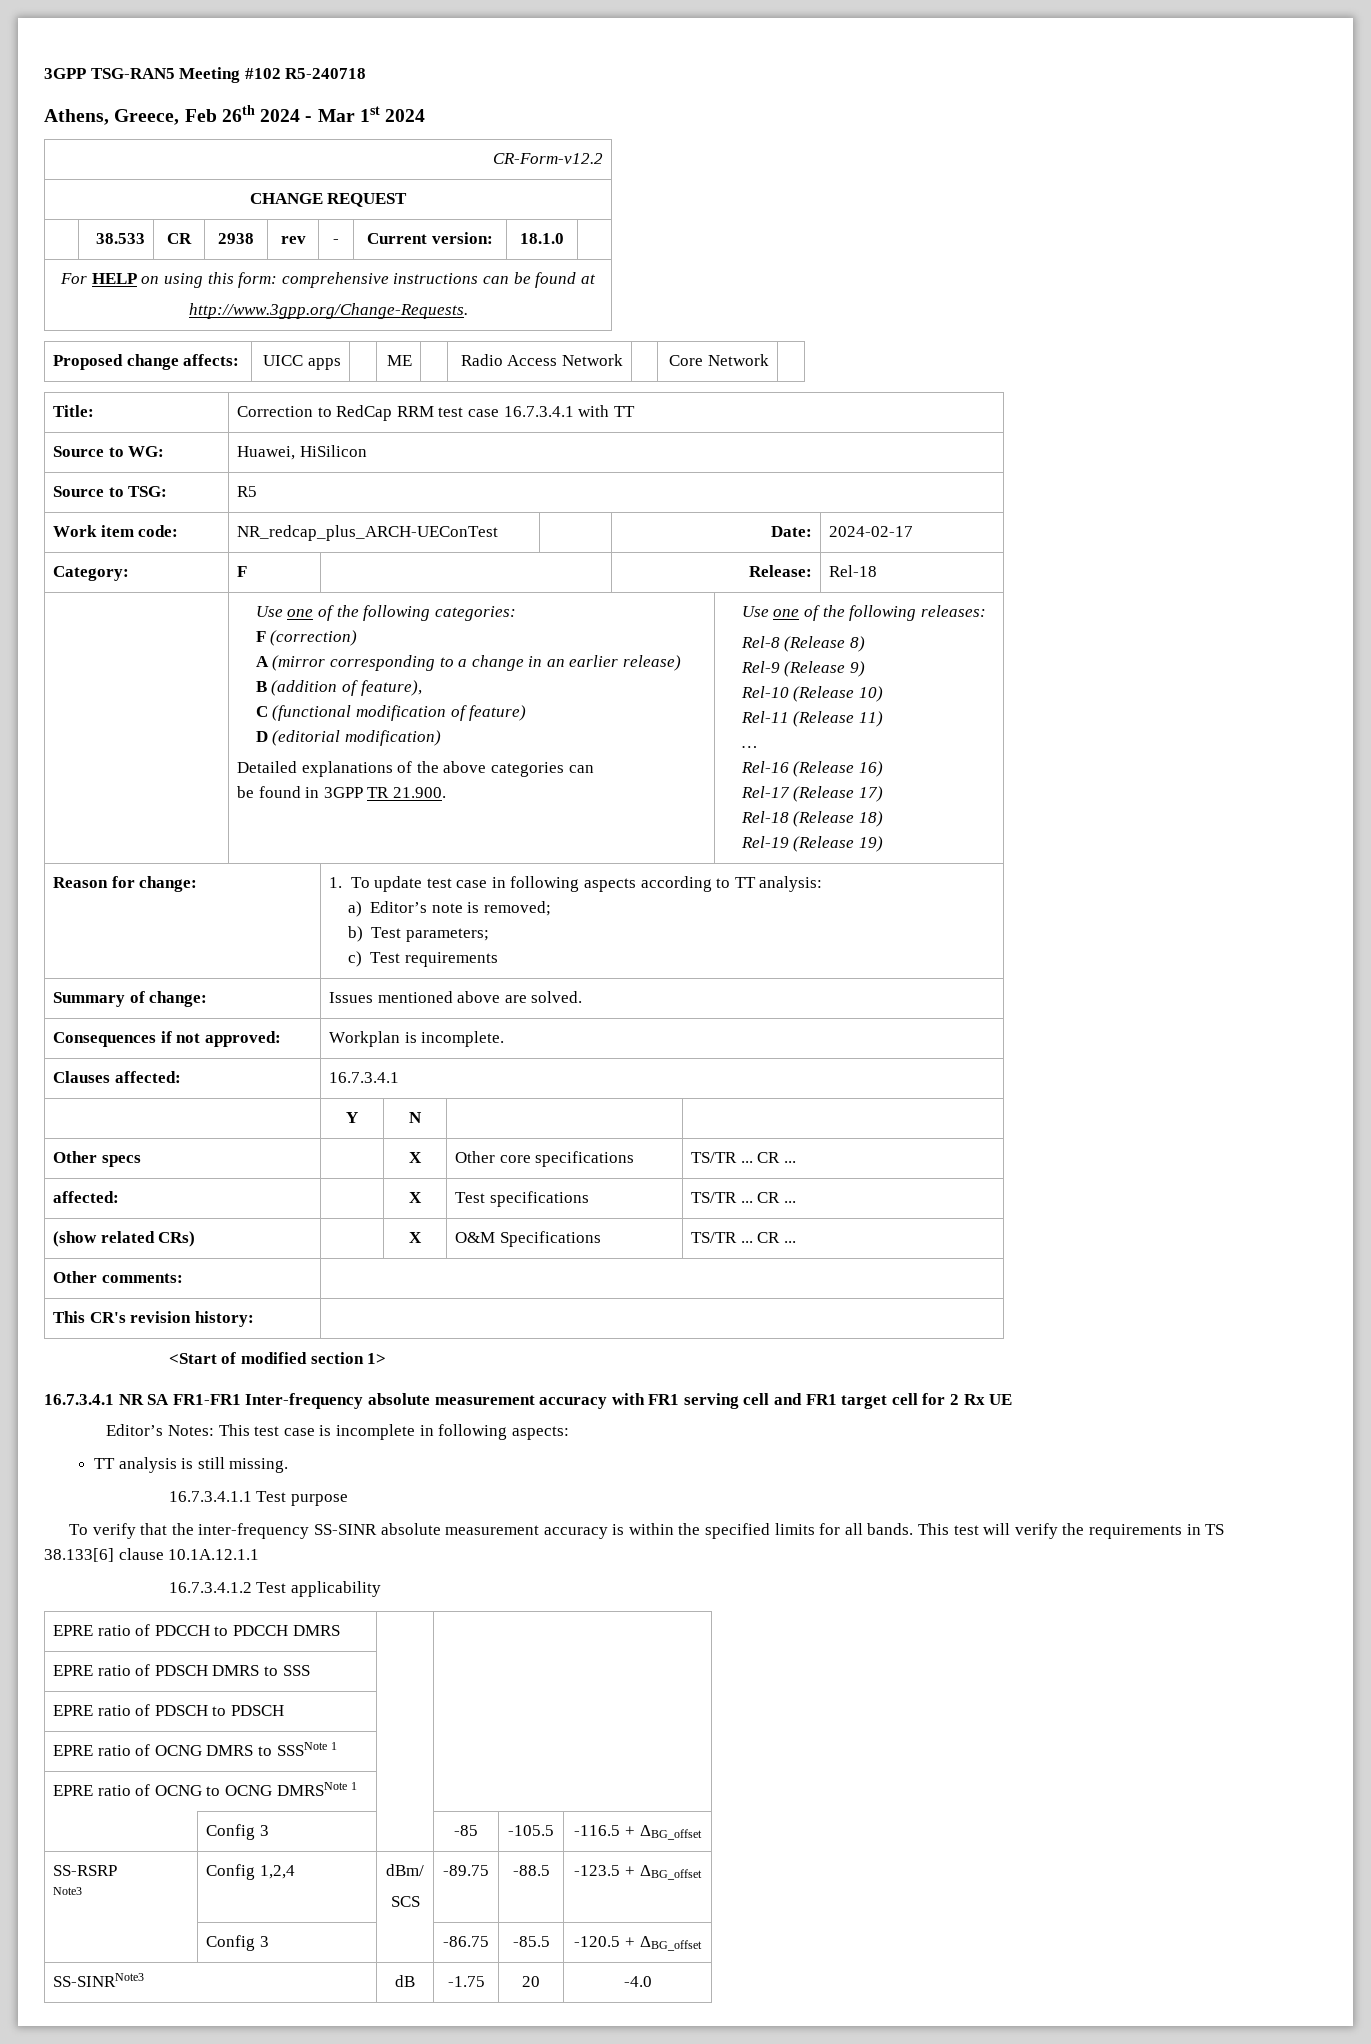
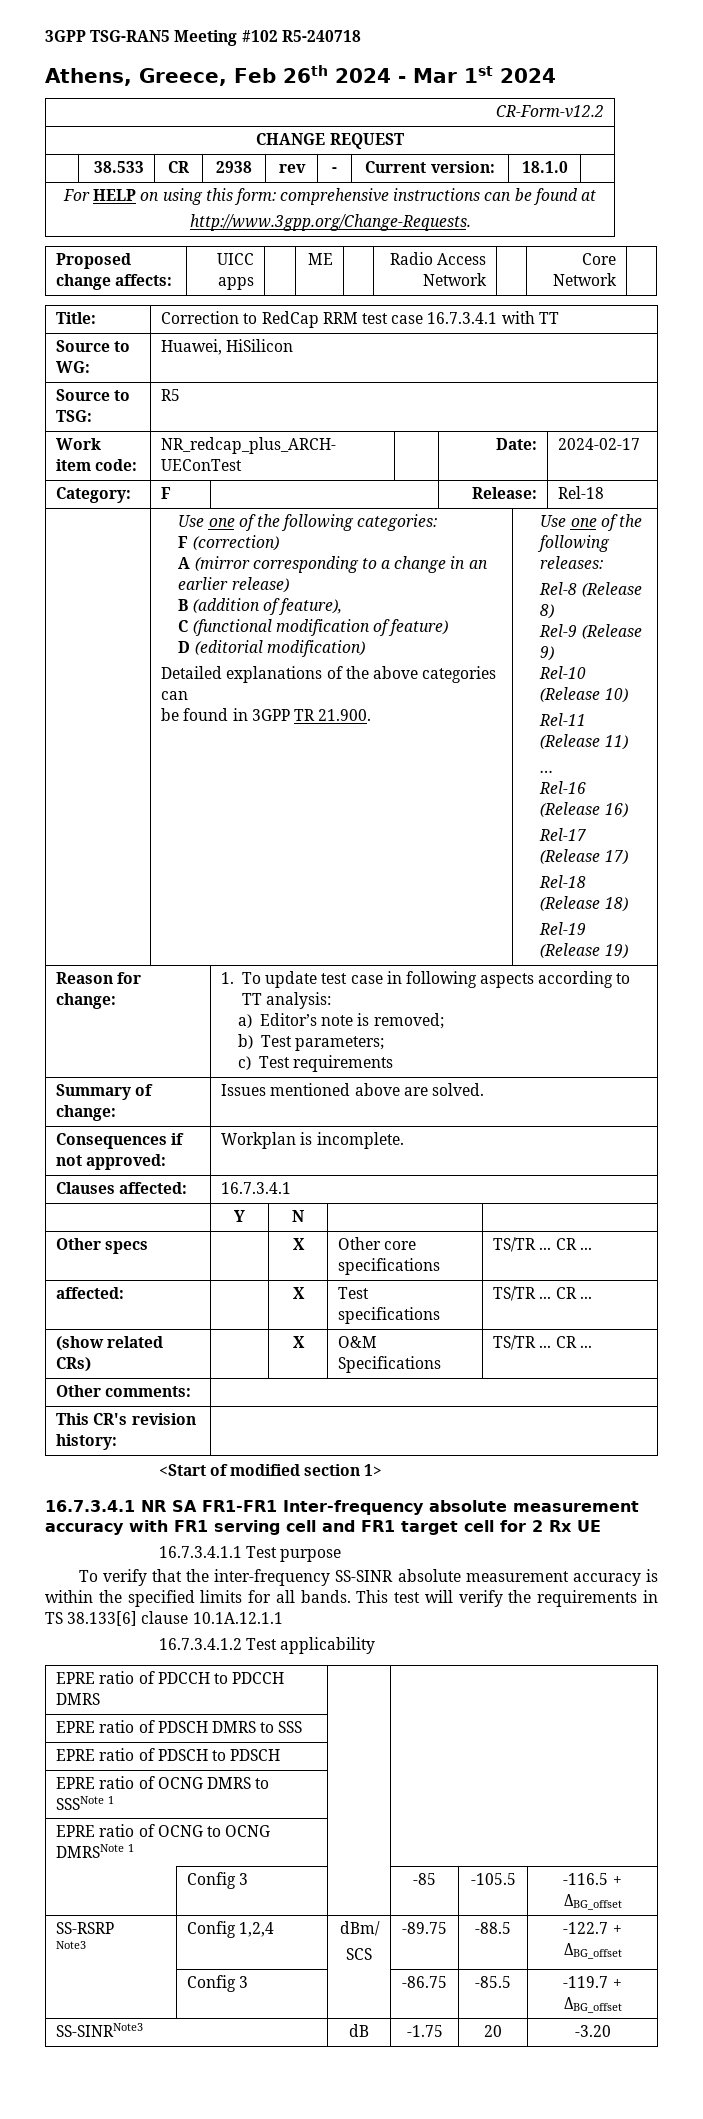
- Editor’s Notes: This test case is incomplete in following aspects:
- TT analysis is still missing.
  SS-RSRP
  Note3 | Config 1,2,4 | dBm/
- SCS | -89.75 | -88.5 | -123.5 + ΔBG_offset
+ SCS | -89.75 | -88.5 | -122.7 + ΔBG_offset
- | Config 3 | | -86.75 | -85.5 | -120.5 + ΔBG_offset
+ | Config 3 | | -86.75 | -85.5 | -119.7 + ΔBG_offset
- SS-SINRNote3 | dB | -1.75 | 20 | -4.0
+ SS-SINRNote3 | dB | -1.75 | 20 | -3.20

